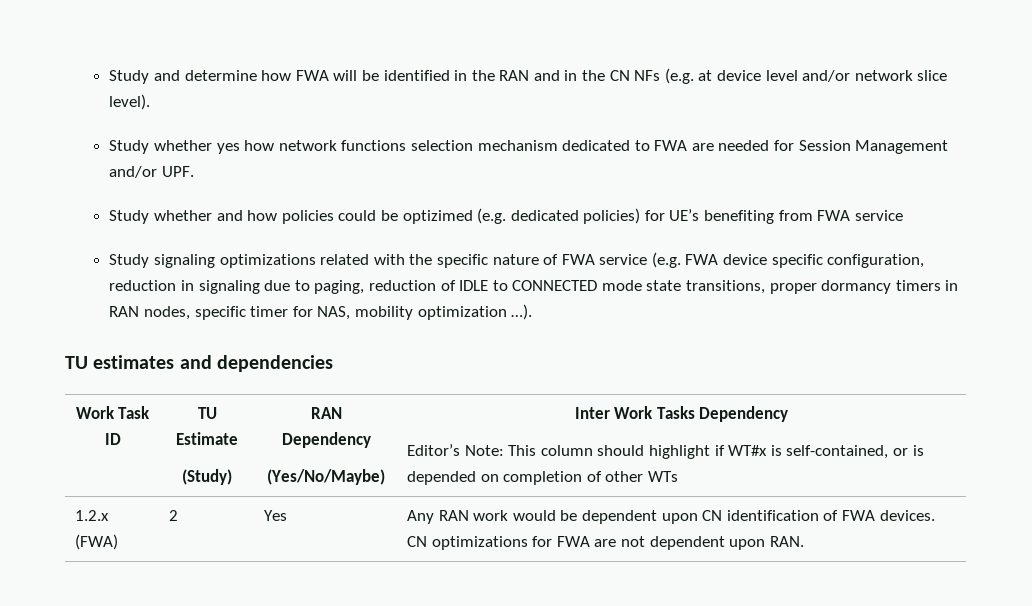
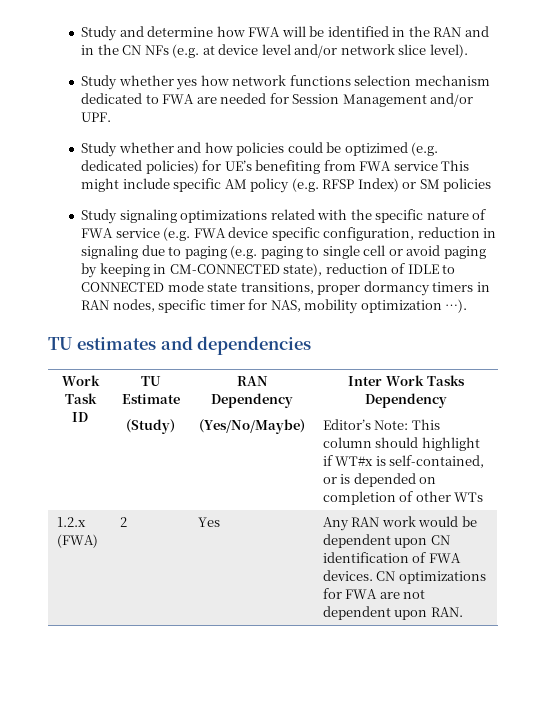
- Study whether and how policies could be optizimed (e.g. dedicated policies) for UE’s benefiting from FWA service
+ Study whether and how policies could be optizimed (e.g. dedicated policies) for UE’s benefiting from FWA service This might include specific AM policy (e.g. RFSP Index) or SM policies
- Study signaling optimizations related with the specific nature of FWA service (e.g. FWA device specific configuration, reduction in signaling due to paging, reduction of IDLE to CONNECTED mode state transitions, proper dormancy timers in RAN nodes, specific timer for NAS, mobility optimization …).
+ Study signaling optimizations related with the specific nature of FWA service (e.g. FWA device specific configuration, reduction in signaling due to paging (e.g. paging to single cell or avoid paging by keeping in CM-CONNECTED state), reduction of IDLE to CONNECTED mode state transitions, proper dormancy timers in RAN nodes, specific timer for NAS, mobility optimization …).

